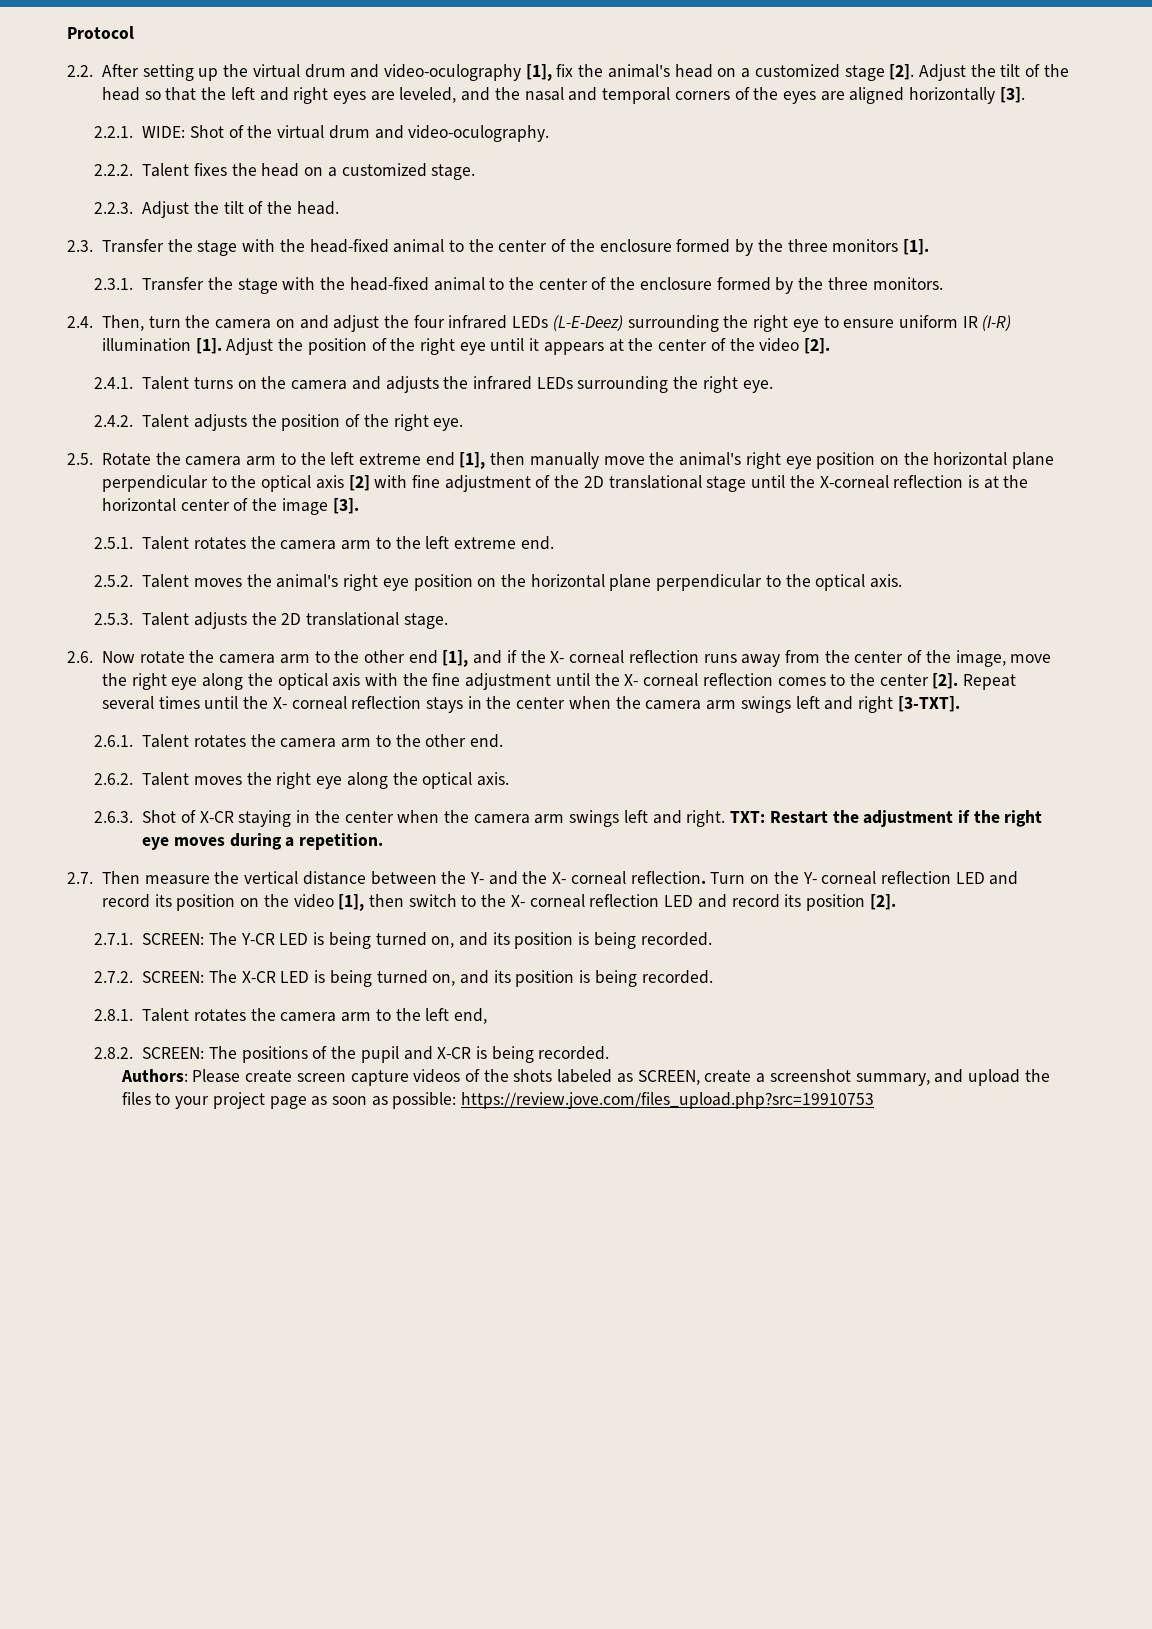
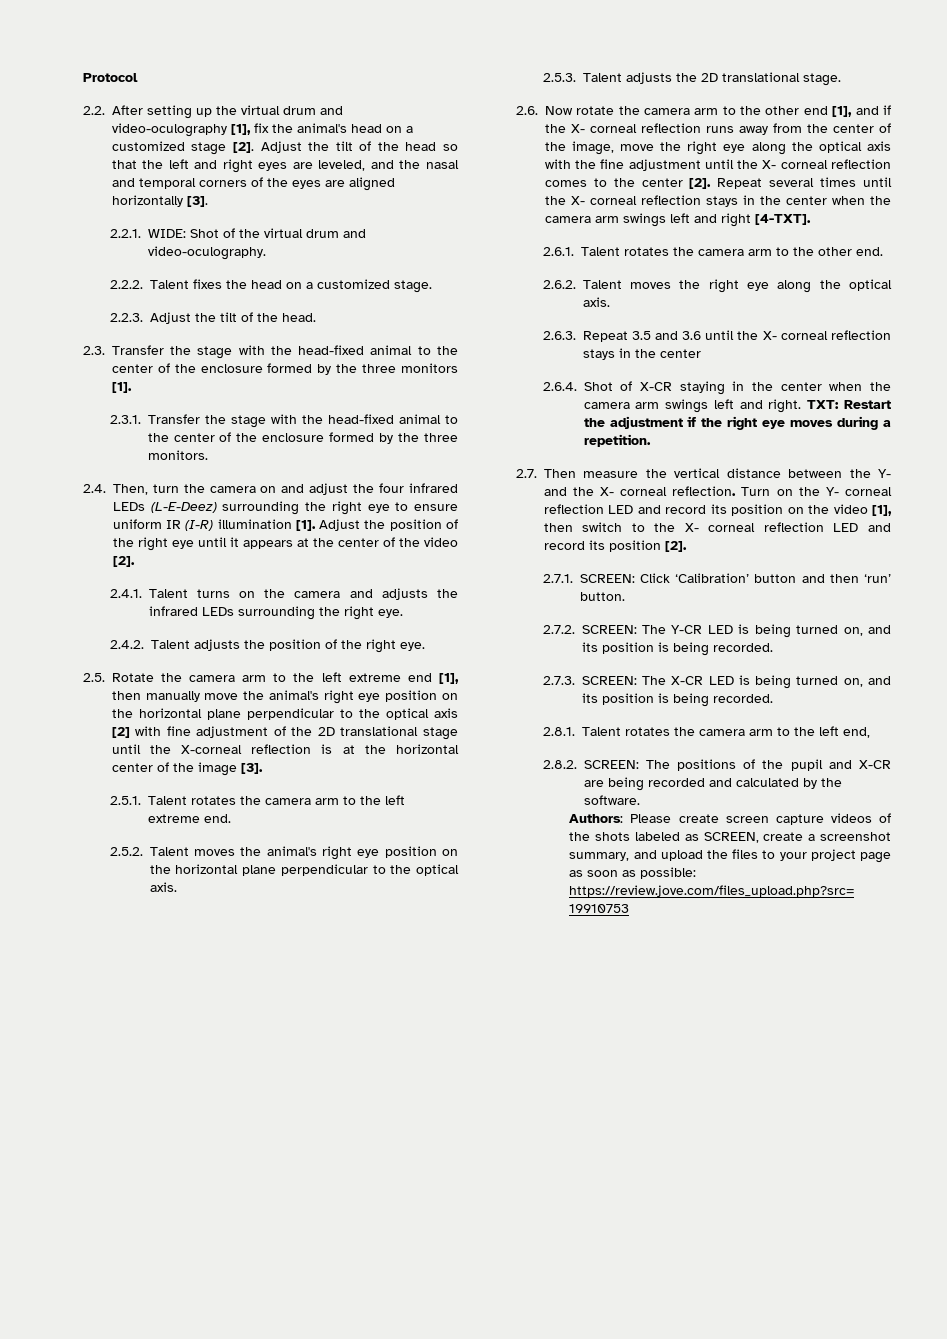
- Repeat several times until the X- corneal reflection stays in the center when the camera arm swings left and right [3-TXT].
+ Repeat several times until the X- corneal reflection stays in the center when the camera arm swings left and right [4-TXT].
- 2.6.3. Shot of X-CR staying in the center when the camera arm swings left and right.
+ 2.6.3. Repeat 3.5 and 3.6 until the X- corneal reflection stays in the center
+ 2.6.4. Shot of X-CR staying in the center when the camera arm swings left and right.
- 2.7.1. SCREEN: The Y-CR LED is being turned on, and its position is being recorded.
+ 2.7.1. SCREEN: Click ‘Calibration’ button and then ‘run’ button.
+ 2.7.2. SCREEN: The Y-CR LED is being turned on, and its position is being recorded.
- 2.7.2. SCREEN: The X-CR LED is being turned on, and its position is being recorded.
+ 2.7.3. SCREEN: The X-CR LED is being turned on, and its position is being recorded.
- 2.8.2. SCREEN: The positions of the pupil and X-CR is being recorded.
+ 2.8.2. SCREEN: The positions of the pupil and X-CR are being recorded and calculated by the software.

